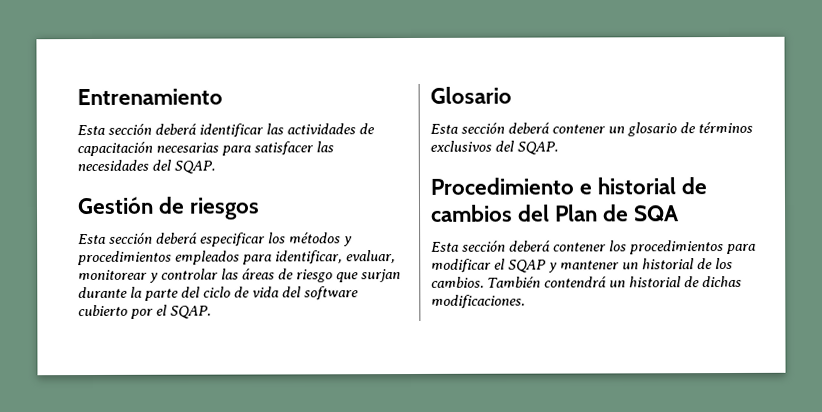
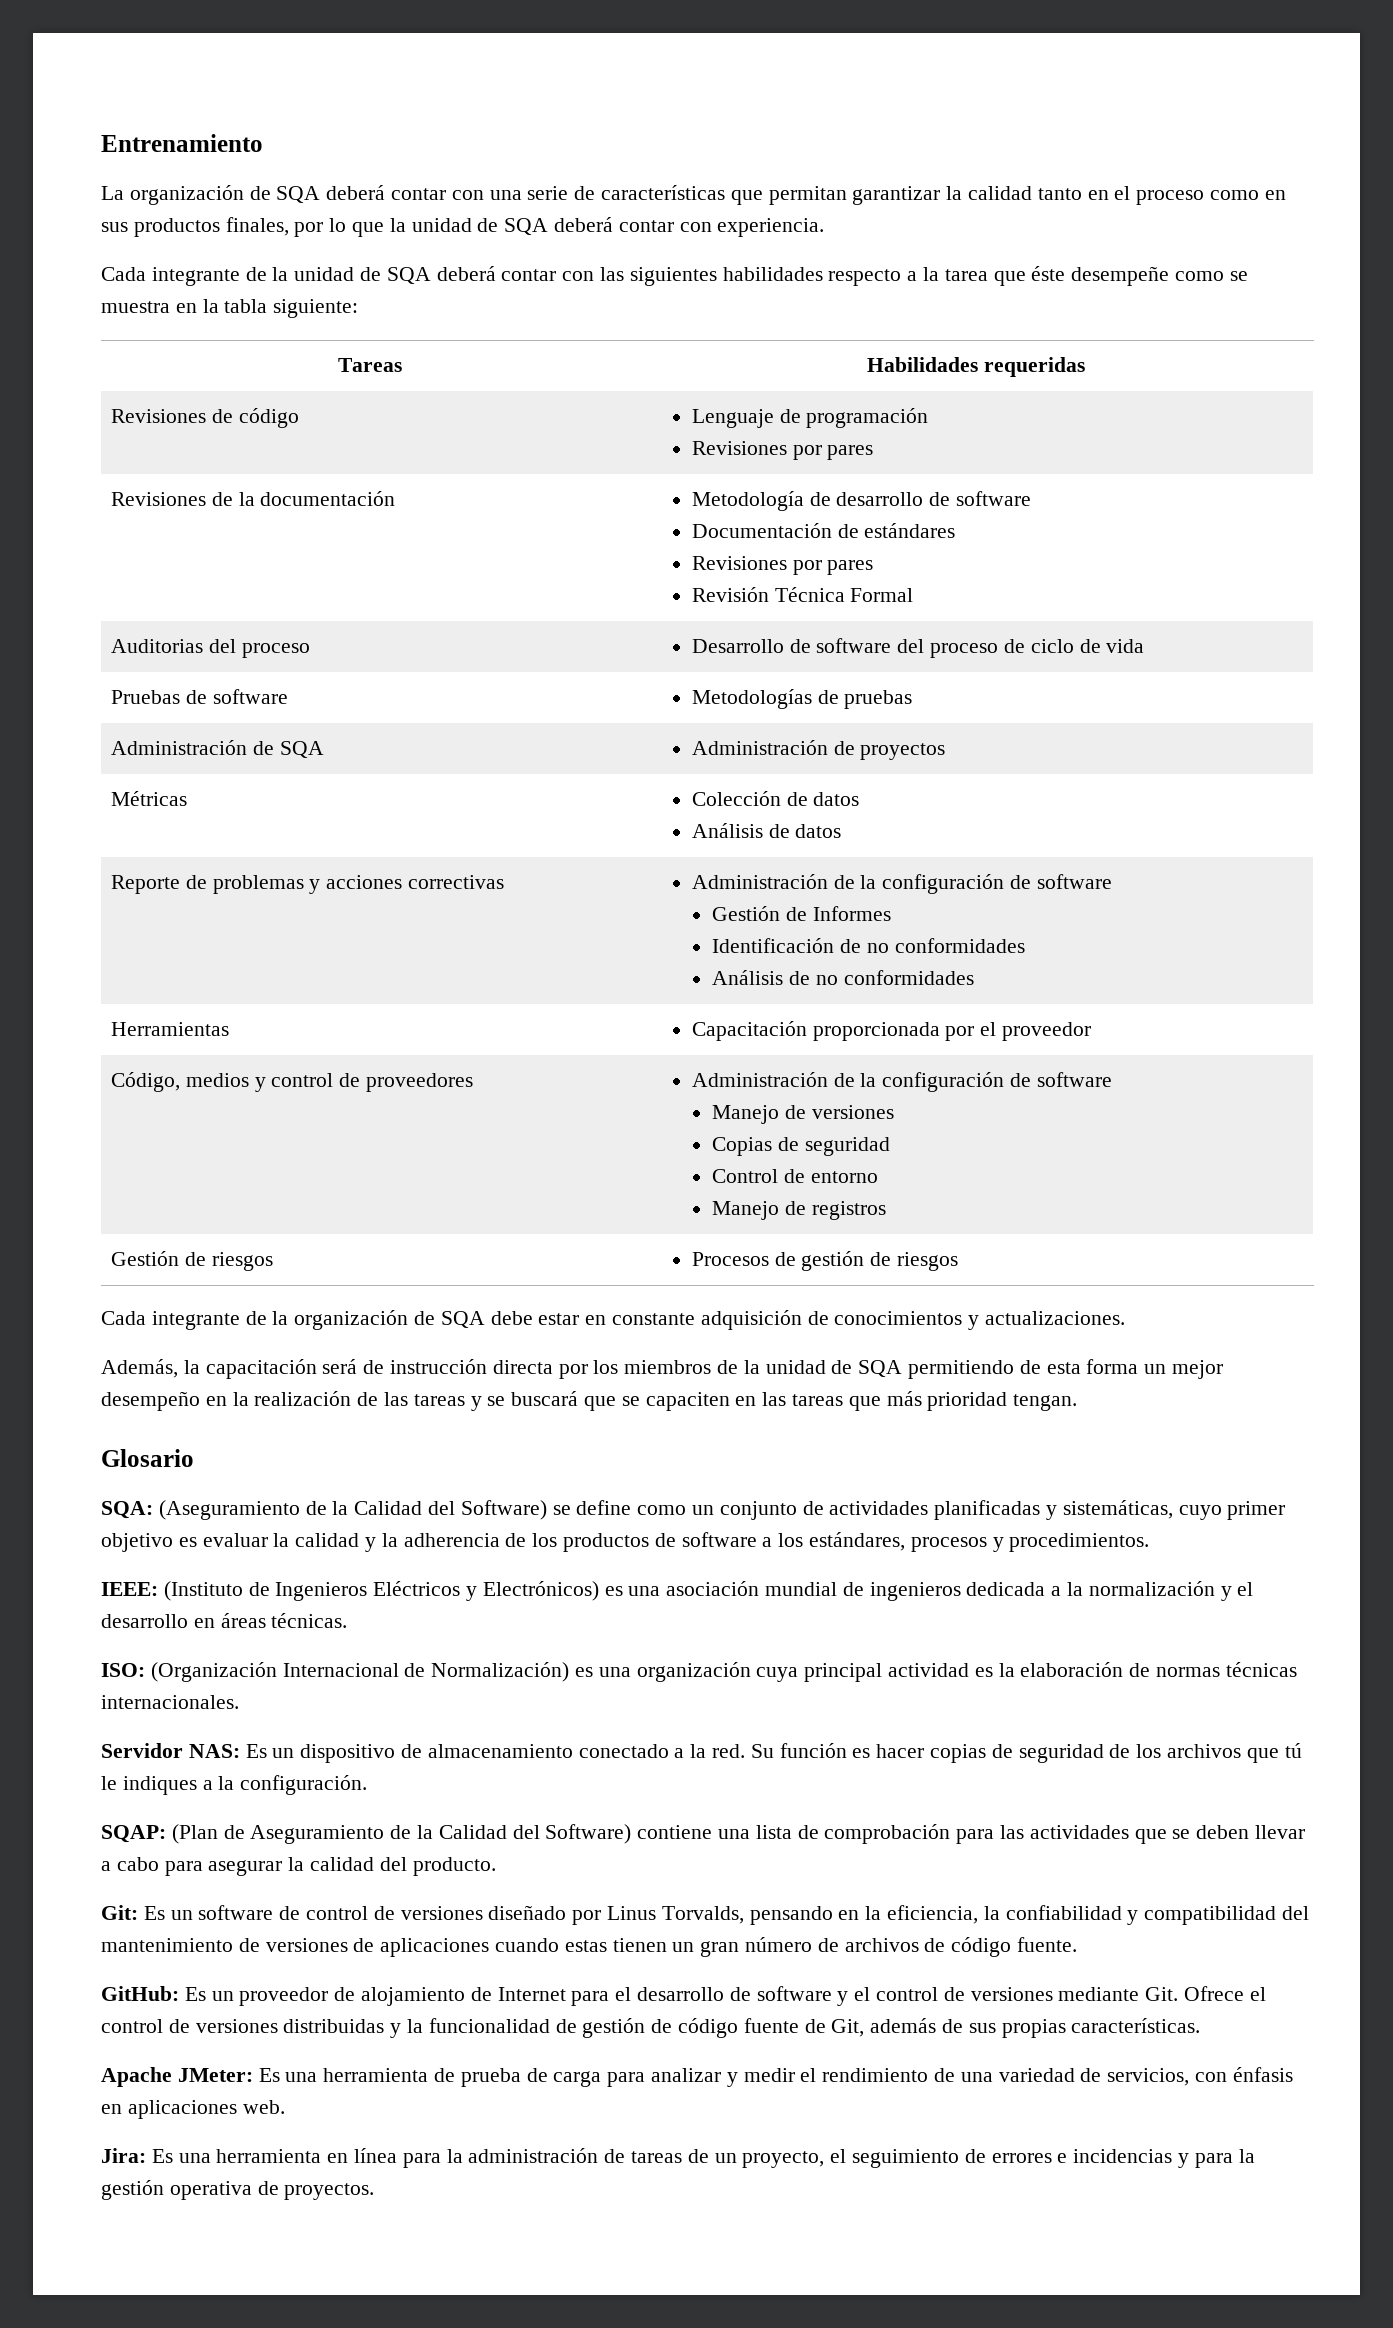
- Esta sección deberá identificar las actividades de capacitación necesarias para satisfacer las necesidades del SQAP.
- Gestión de riesgos
- Esta sección deberá especificar los métodos y procedimientos empleados para identificar, evaluar, monitorear y controlar las áreas de riesgo que surjan durante la parte del ciclo de vida del software cubierto por el SQAP.
+ La organización de SQA deberá contar con una serie de características que permitan garantizar la calidad tanto en el proceso como en sus productos finales, por lo que la unidad de SQA deberá contar con experiencia.
+ Cada integrante de la unidad de SQA deberá contar con las siguientes habilidades respecto a la tarea que éste desempeñe como se muestra en la tabla siguiente:
+ Tareas | Habilidades requeridas
+ Revisiones de código | Lenguaje de programación
+ Revisiones por pares
+ Revisiones de la documentación | Metodología de desarrollo de software
+ Documentación de estándares
+ Revisiones por pares
+ Revisión Técnica Formal
+ Auditorias del proceso | Desarrollo de software del proceso de ciclo de vida
+ Pruebas de software | Metodologías de pruebas
+ Administración de SQA | Administración de proyectos
+ Métricas | Colección de datos
+ Análisis de datos
+ Reporte de problemas y acciones correctivas | Administración de la configuración de software
+ Gestión de Informes
+ Identificación de no conformidades
+ Análisis de no conformidades
+ Herramientas | Capacitación proporcionada por el proveedor
+ Código, medios y control de proveedores | Administración de la configuración de software
+ Manejo de versiones
+ Copias de seguridad
+ Control de entorno
+ Manejo de registros
+ Gestión de riesgos | Procesos de gestión de riesgos
+ Cada integrante de la organización de SQA debe estar en constante adquisición de conocimientos y actualizaciones.
+ Además, la capacitación será de instrucción directa por los miembros de la unidad de SQA permitiendo de esta forma un mejor desempeño en la realización de las tareas y se buscará que se capaciten en las tareas que más prioridad tengan.
  Glosario
- Esta sección deberá contener un glosario de términos exclusivos del SQAP.
- Procedimiento e historial de cambios del Plan de SQA
- Esta sección deberá contener los procedimientos para modificar el SQAP y mantener un historial de los cambios. También contendrá un historial de dichas modificaciones.
+ SQA: (Aseguramiento de la Calidad del Software) se define como un conjunto de actividades planificadas y sistemáticas, cuyo primer objetivo es evaluar la calidad y la adherencia de los productos de software a los estándares, procesos y procedimientos.
+ IEEE: (Instituto de Ingenieros Eléctricos y Electrónicos) es una asociación mundial de ingenieros dedicada a la normalización y el desarrollo en áreas técnicas.
+ ISO: (Organización Internacional de Normalización) es una organización cuya principal actividad es la elaboración de normas técnicas internacionales.
+ Servidor NAS: Es un dispositivo de almacenamiento conectado a la red. Su función es hacer copias de seguridad de los archivos que tú le indiques a la configuración.
+ SQAP: (Plan de Aseguramiento de la Calidad del Software) contiene una lista de comprobación para las actividades que se deben llevar a cabo para asegurar la calidad del producto.
+ Git: Es un software de control de versiones diseñado por Linus Torvalds, pensando en la eficiencia, la confiabilidad y compatibilidad del mantenimiento de versiones de aplicaciones cuando estas tienen un gran número de archivos de código fuente.
+ GitHub: Es un proveedor de alojamiento de Internet para el desarrollo de software y el control de versiones mediante Git. Ofrece el control de versiones distribuidas y la funcionalidad de gestión de código fuente de Git, además de sus propias características.
+ Apache JMeter: Es una herramienta de prueba de carga para analizar y medir el rendimiento de una variedad de servicios, con énfasis en aplicaciones web.
+ Jira: Es una herramienta en línea para la administración de tareas de un proyecto, el seguimiento de errores e incidencias y para la gestión operativa de proyectos.

